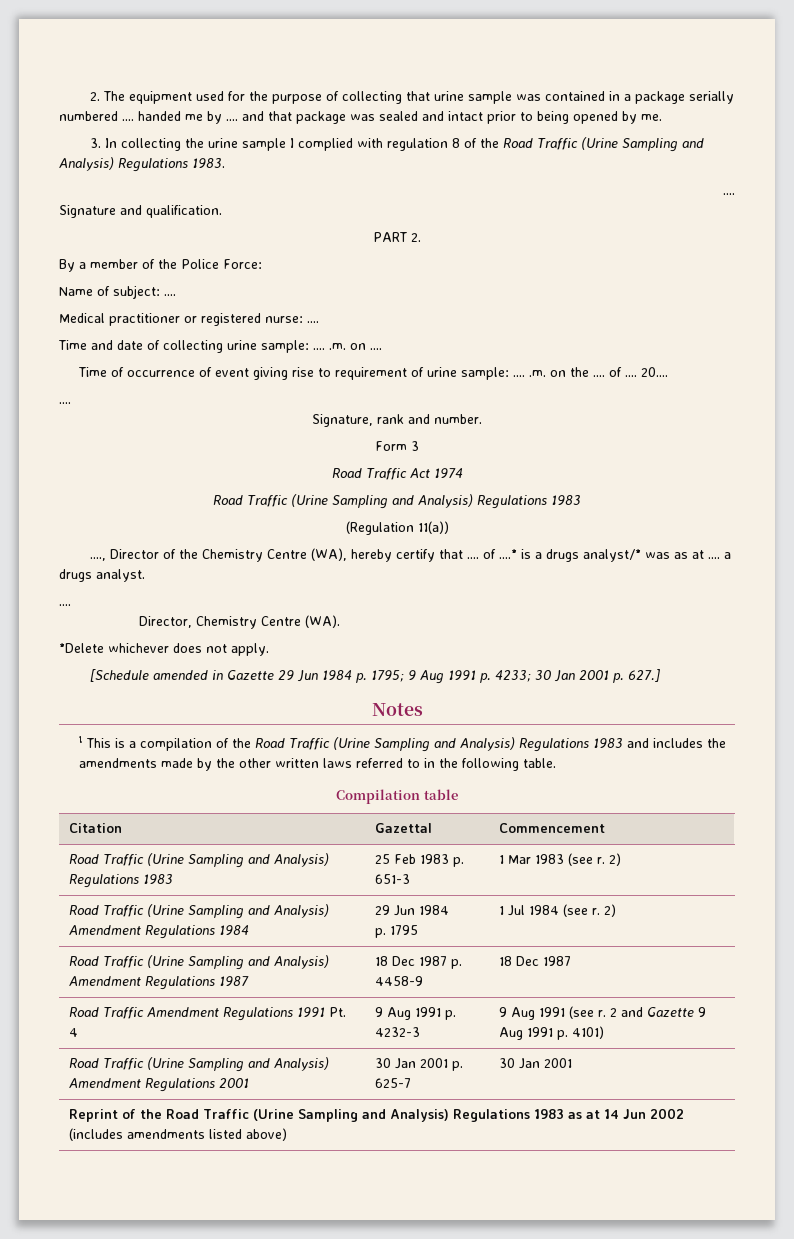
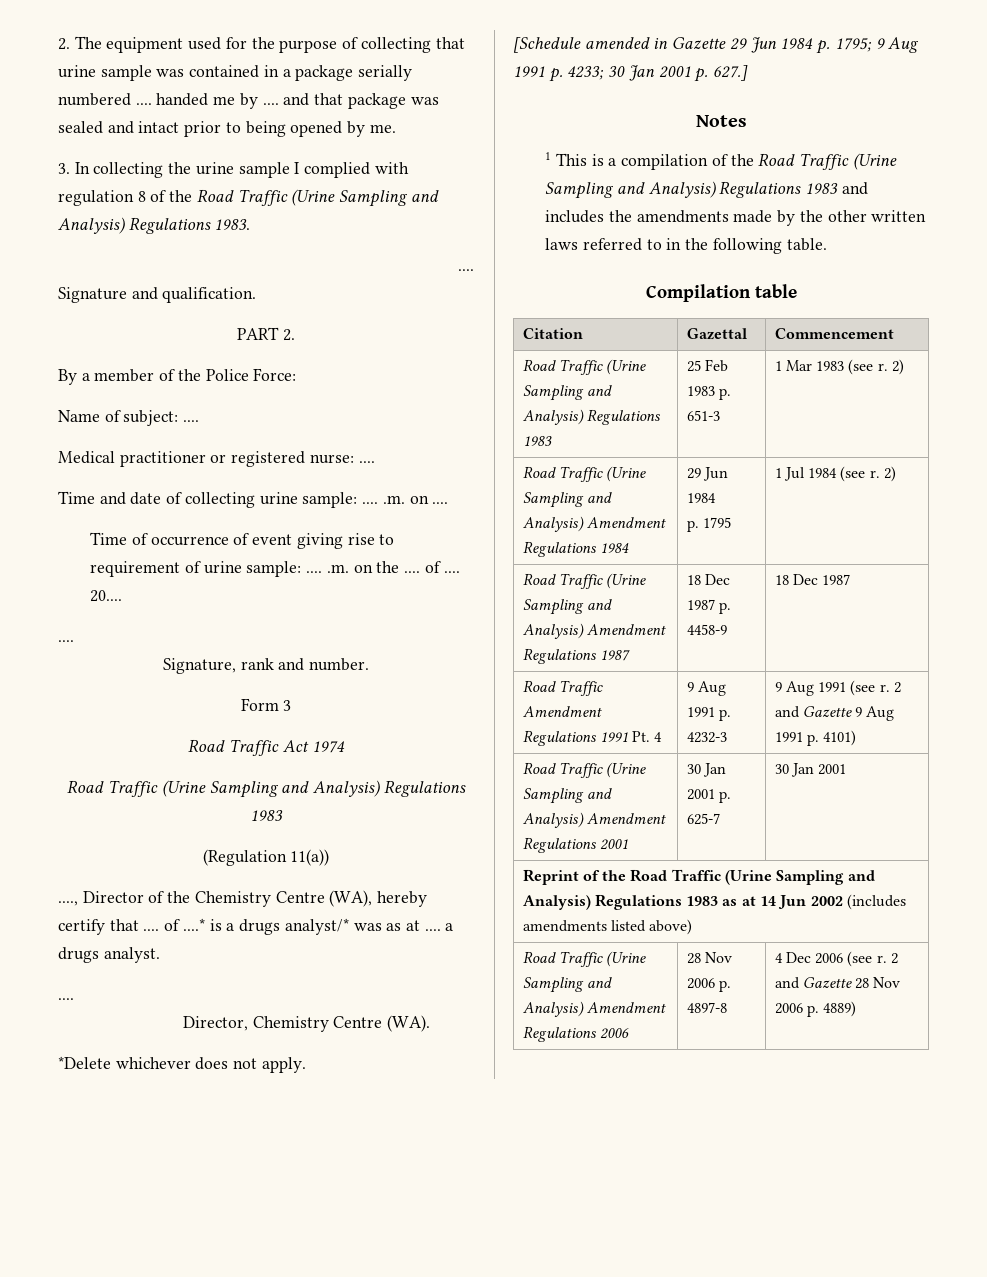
+ Road Traffic (Urine Sampling and Analysis) Amendment Regulations 2006 | 28 Nov 2006 p. 4897-8 | 4 Dec 2006 (see r. 2 and Gazette 28 Nov 2006 p. 4889)

